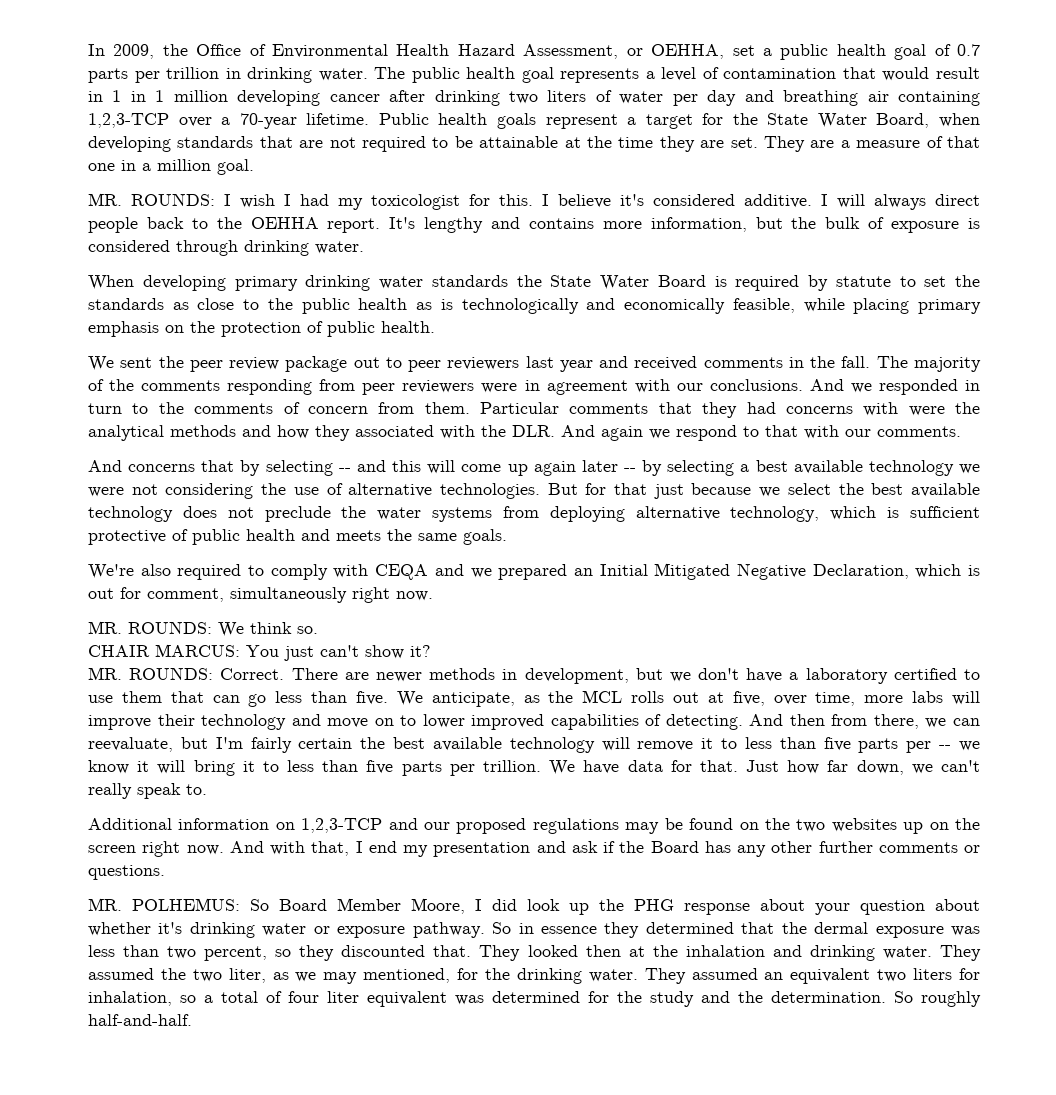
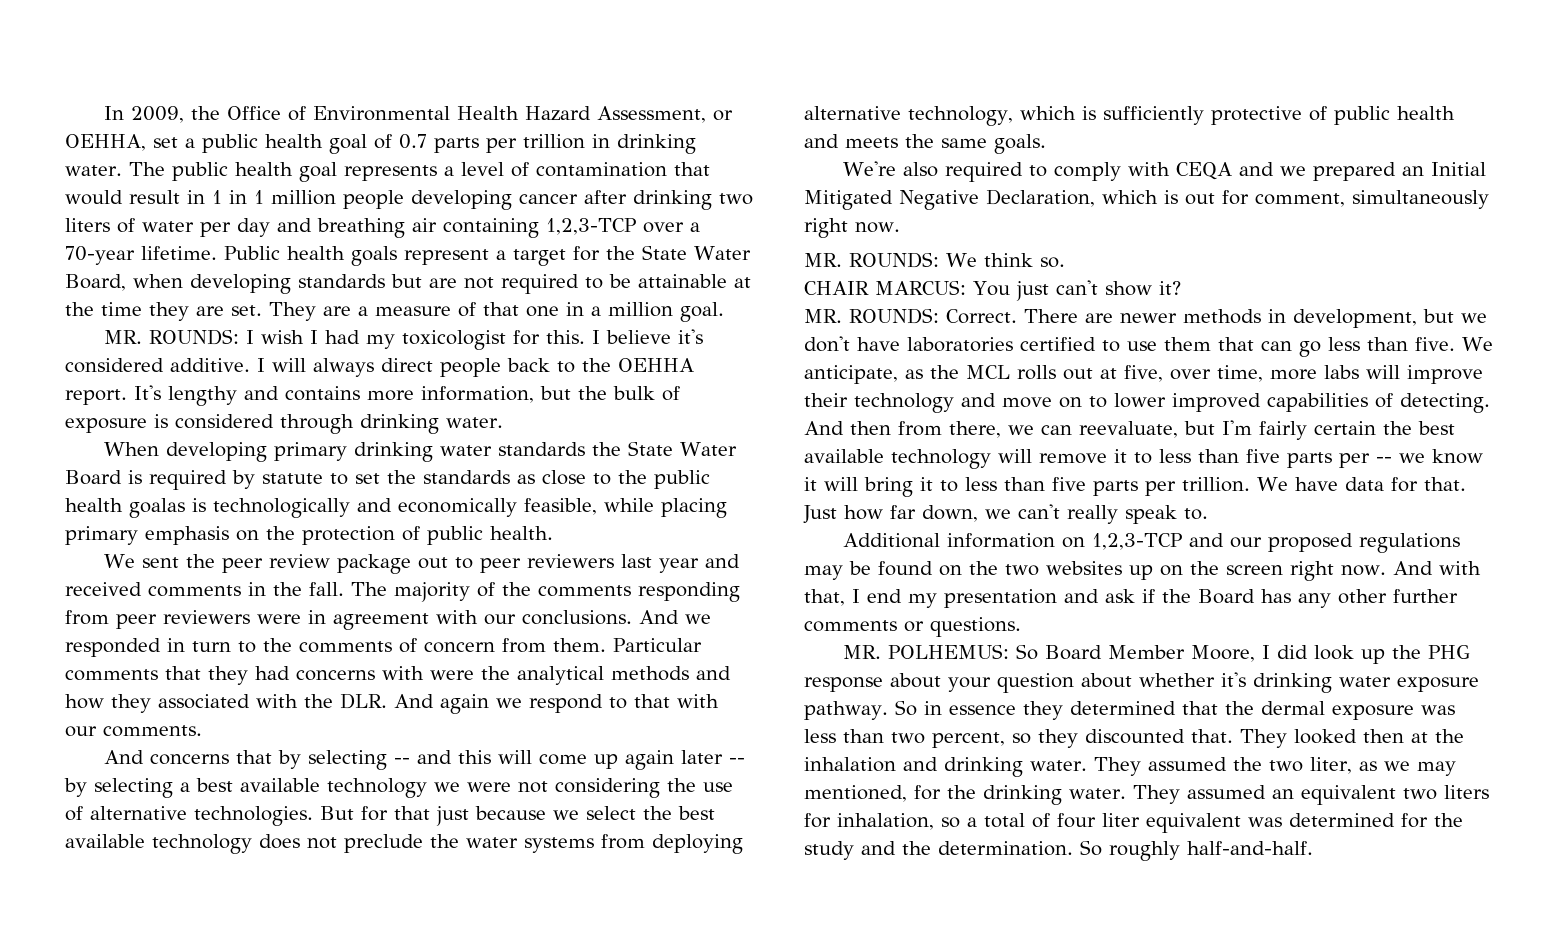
- The public health goal represents a level of contamination that would result in 1 in 1 million developing cancer after drinking two liters of water per day and breathing air containing 1,2,3-TCP over a 70-year lifetime.
+ The public health goal represents a level of contamination that would result in 1 in 1 million people developing cancer after drinking two liters of water per day and breathing air containing 1,2,3-TCP over a 70-year lifetime.
- Public health goals represent a target for the State Water Board, when developing standards that are not required to be attainable at the time they are set.
+ Public health goals represent a target for the State Water Board, when developing standards but are not required to be attainable at the time they are set.
- When developing primary drinking water standards the State Water Board is required by statute to set the standards as close to the public health as is technologically and economically feasible, while placing primary emphasis on the protection of public health.
+ When developing primary drinking water standards the State Water Board is required by statute to set the standards as close to the public health goalas is technologically and economically feasible, while placing primary emphasis on the protection of public health.
- But for that just because we select the best available technology does not preclude the water systems from deploying alternative technology, which is sufficient protective of public health and meets the same goals.
+ But for that just because we select the best available technology does not preclude the water systems from deploying alternative technology, which is sufficiently protective of public health and meets the same goals.
- There are newer methods in development, but we don't have a laboratory certified to use them that can go less than five.
+ There are newer methods in development, but we don't have laboratories certified to use them that can go less than five.
- MR. POLHEMUS: So Board Member Moore, I did look up the PHG response about your question about whether it's drinking water or exposure pathway.
+ MR. POLHEMUS: So Board Member Moore, I did look up the PHG response about your question about whether it's drinking water exposure pathway.

